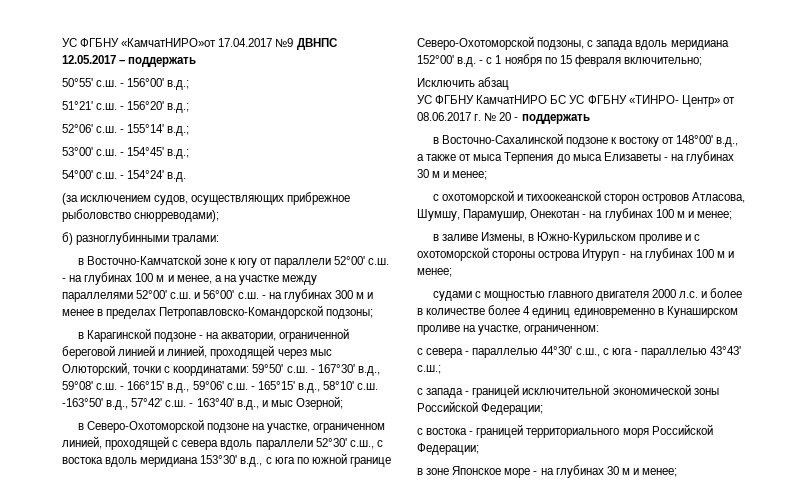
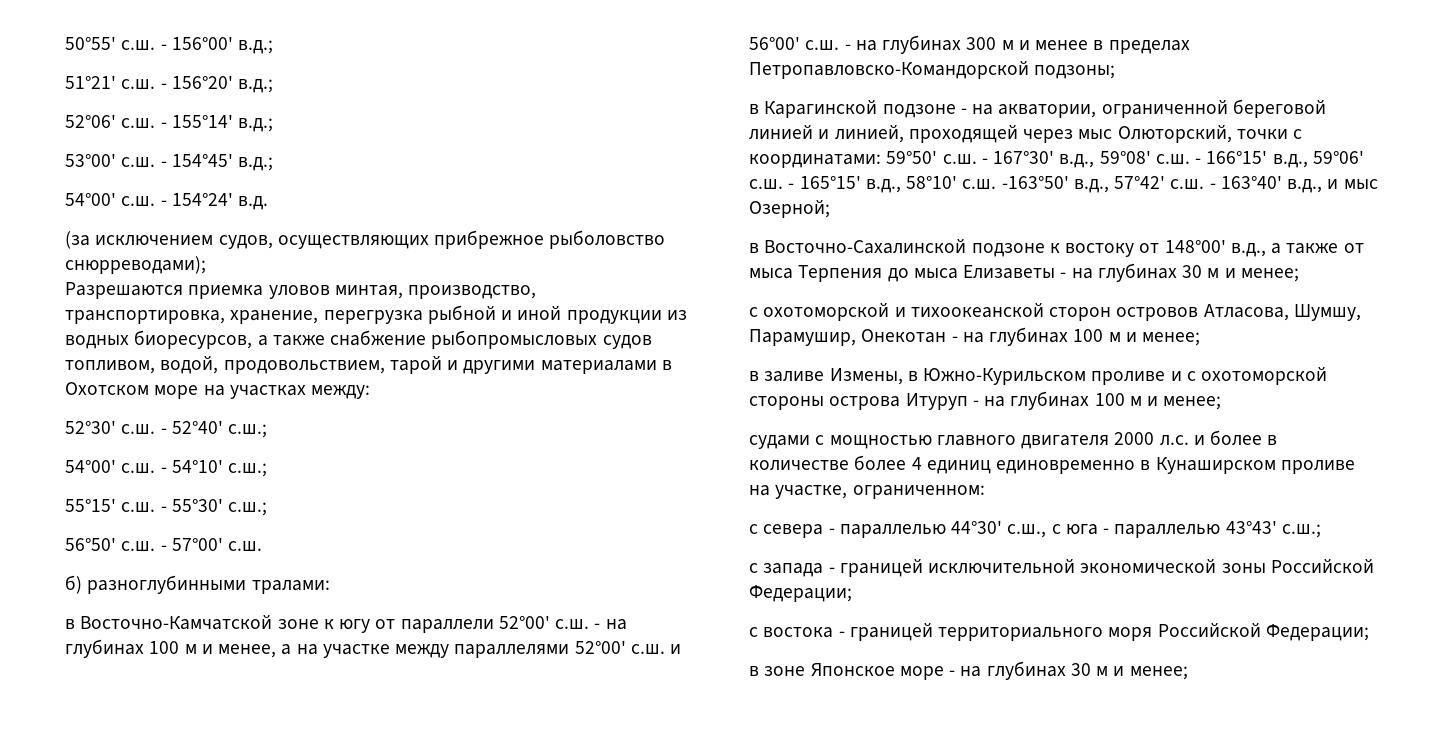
- УС ФГБНУ «КамчатНИРО»от 17.04.2017 №9 ДВНПС 12.05.2017 – поддержать
+ Разрешаются приемка уловов минтая, производство, транспортировка, хранение, перегрузка рыбной и иной продукции из водных биоресурсов, а также снабжение рыбопромысловых судов топливом, водой, продовольствием, тарой и другими материалами в Охотском море на участках между:
+ 52°30' с.ш. - 52°40' с.ш.;
+ 54°00' с.ш. - 54°10' с.ш.;
+ 55°15' с.ш. - 55°30' с.ш.;
+ 56°50' с.ш. - 57°00' с.ш.
- в Северо-Охотоморской подзоне на участке, ограниченном линией, проходящей с севера вдоль параллели 52°30' с.ш., с востока вдоль меридиана 153°30' в.д., с юга по южной границе Северо-Охотоморской подзоны, с запада вдоль меридиана 152°00' в.д. - с 1 ноября по 15 февраля включительно;
- Исключить абзац
- УС ФГБНУ КамчатНИРО БС УС ФГБНУ «ТИНРО- Центр» от 08.06.2017 г. № 20 - поддержать

